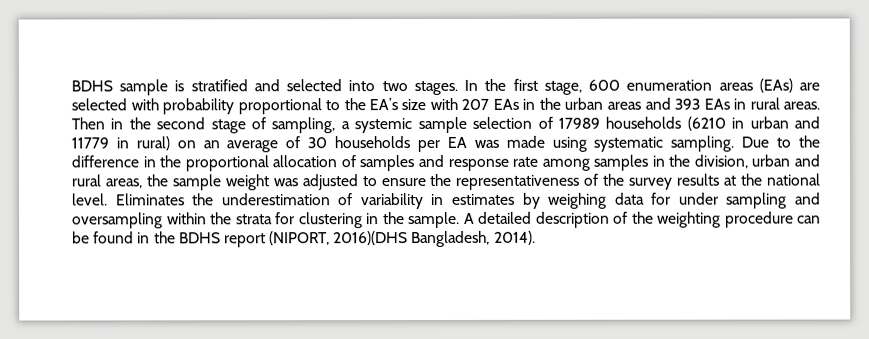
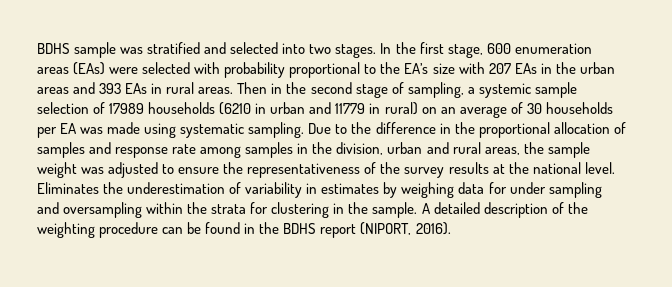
- BDHS sample is stratified and selected into two stages.
+ BDHS sample was stratified and selected into two stages.
- In the first stage, 600 enumeration areas (EAs) are selected with probability proportional to the EA’s size with 207 EAs in the urban areas and 393 EAs in rural areas.
+ In the first stage, 600 enumeration areas (EAs) were selected with probability proportional to the EA’s size with 207 EAs in the urban areas and 393 EAs in rural areas.
- A detailed description of the weighting procedure can be found in the BDHS report (NIPORT, 2016)(DHS Bangladesh, 2014).
+ A detailed description of the weighting procedure can be found in the BDHS report (NIPORT, 2016).

